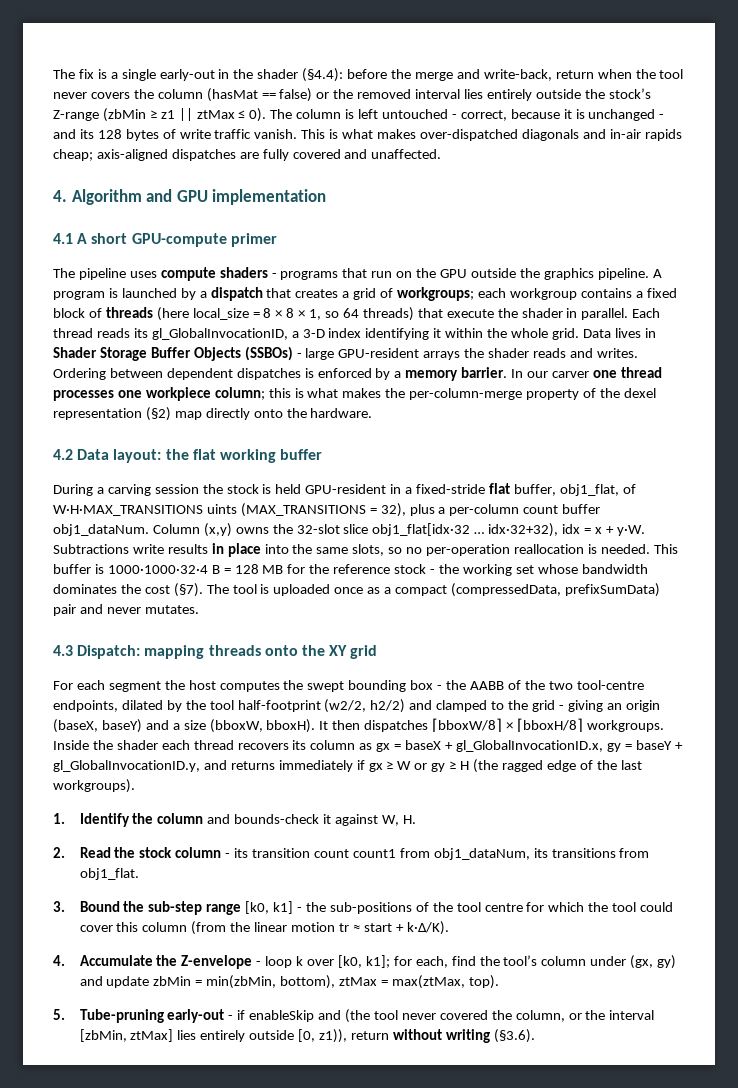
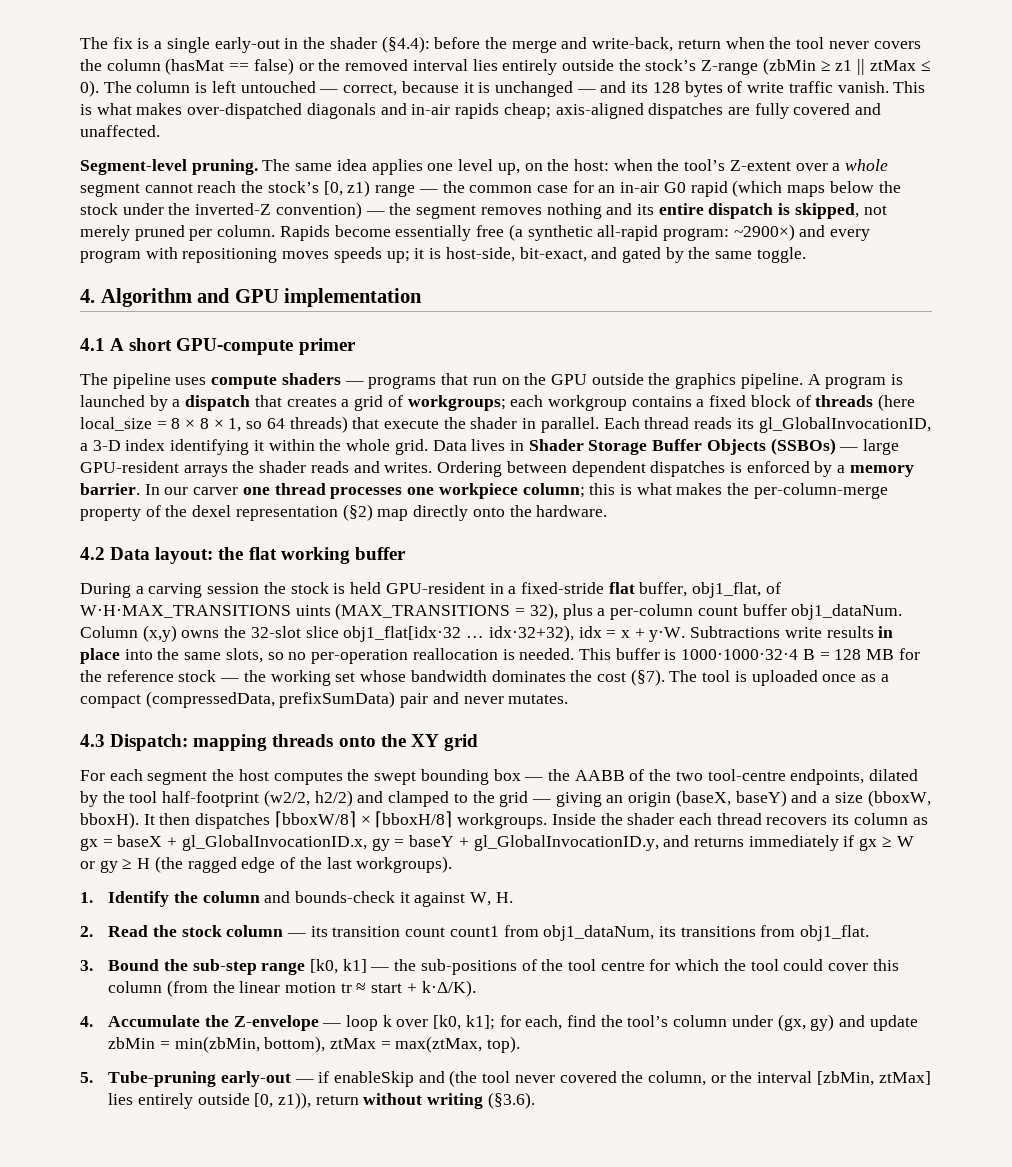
- The column is left untouched - correct, because it is unchanged - and its 128 bytes of write traffic vanish.
+ The column is left untouched — correct, because it is unchanged — and its 128 bytes of write traffic vanish.
+ Segment-level pruning. The same idea applies one level up, on the host: when the tool’s Z-extent over a whole segment cannot reach the stock’s [0, z1) range — the common case for an in-air G0 rapid (which maps below the stock under the inverted-Z convention) — the segment removes nothing and its entire dispatch is skipped, not merely pruned per column. Rapids become essentially free (a synthetic all-rapid program: ~2900×) and every program with repositioning moves speeds up; it is host-side, bit-exact, and gated by the same toggle.
- The pipeline uses compute shaders - programs that run on the GPU outside the graphics pipeline.
+ The pipeline uses compute shaders — programs that run on the GPU outside the graphics pipeline.
- Data lives in Shader Storage Buffer Objects (SSBOs) - large GPU-resident arrays the shader reads and writes.
+ Data lives in Shader Storage Buffer Objects (SSBOs) — large GPU-resident arrays the shader reads and writes.
- This buffer is 1000·1000·32·4 B = 128 MB for the reference stock - the working set whose bandwidth dominates the cost (§7).
+ This buffer is 1000·1000·32·4 B = 128 MB for the reference stock — the working set whose bandwidth dominates the cost (§7).
- For each segment the host computes the swept bounding box - the AABB of the two tool-centre endpoints, dilated by the tool half-footprint (w2/2, h2/2) and clamped to the grid - giving an origin (baseX, baseY) and a size (bboxW, bboxH).
+ For each segment the host computes the swept bounding box — the AABB of the two tool-centre endpoints, dilated by the tool half-footprint (w2/2, h2/2) and clamped to the grid — giving an origin (baseX, baseY) and a size (bboxW, bboxH).
- 2. Read the stock column - its transition count count1 from obj1_dataNum, its transitions from obj1_flat.
+ 2. Read the stock column — its transition count count1 from obj1_dataNum, its transitions from obj1_flat.
- 3. Bound the sub-step range [k0, k1] - the sub-positions of the tool centre for which the tool could cover this column (from the linear motion tr ≈ start + k·Δ/K).
+ 3. Bound the sub-step range [k0, k1] — the sub-positions of the tool centre for which the tool could cover this column (from the linear motion tr ≈ start + k·Δ/K).
- 4. Accumulate the Z-envelope - loop k over [k0, k1]; for each, find the tool’s column under (gx, gy) and update zbMin = min(zbMin, bottom), ztMax = max(ztMax, top).
+ 4. Accumulate the Z-envelope — loop k over [k0, k1]; for each, find the tool’s column under (gx, gy) and update zbMin = min(zbMin, bottom), ztMax = max(ztMax, top).
- 5. Tube-pruning early-out - if enableSkip and (the tool never covered the column, or the interval [zbMin, ztMax] lies entirely outside [0, z1)), return without writing (§3.6).
+ 5. Tube-pruning early-out — if enableSkip and (the tool never covered the column, or the interval [zbMin, ztMax] lies entirely outside [0, z1)), return without writing (§3.6).

